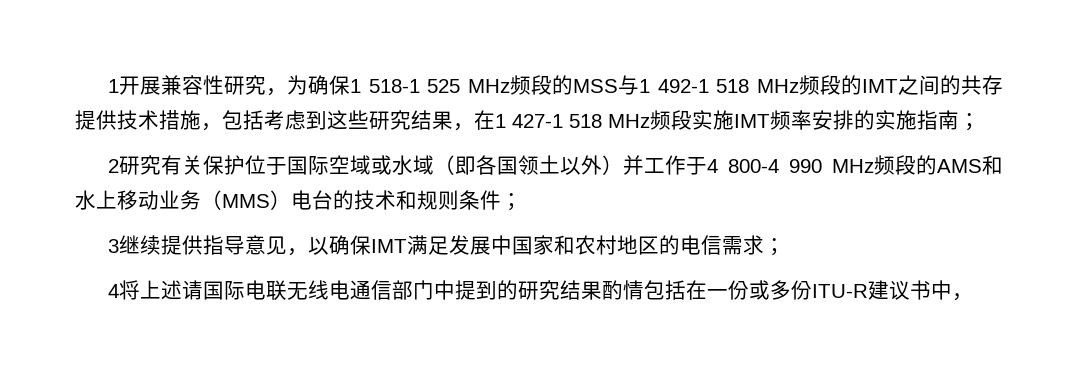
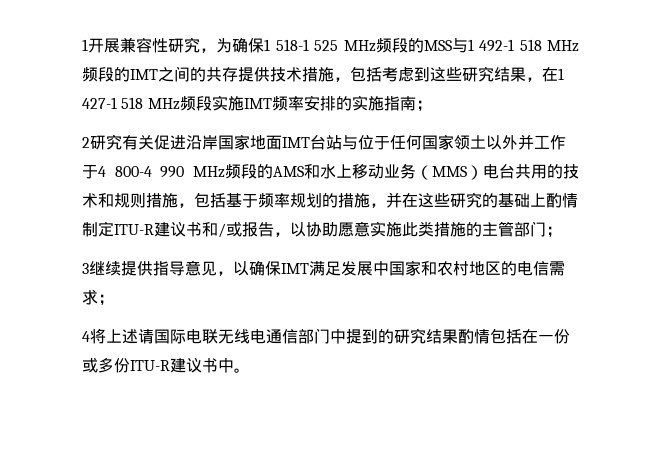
- 2研究有关保护位于国际空域或水域（即各国领土以外）并工作于4 800-4 990 MHz频段的AMS和水上移动业务（MMS）电台的技术和规则条件；
+ 2研究有关促进沿岸国家地面IMT台站与位于任何国家领土以外并工作于4 800-4 990 MHz频段的AMS和水上移动业务（MMS）电台共用的技术和规则措施，包括基于频率规划的措施，并在这些研究的基础上酌情制定ITU-R建议书和/或报告，以协助愿意实施此类措施的主管部门；
- 4将上述请国际电联无线电通信部门中提到的研究结果酌情包括在一份或多份ITU-R建议书中，
+ 4将上述请国际电联无线电通信部门中提到的研究结果酌情包括在一份或多份ITU-R建议书中。

